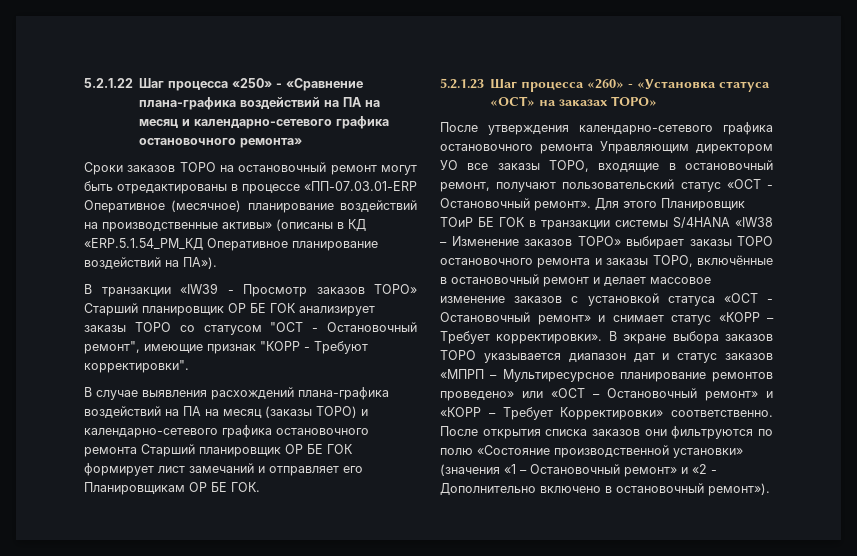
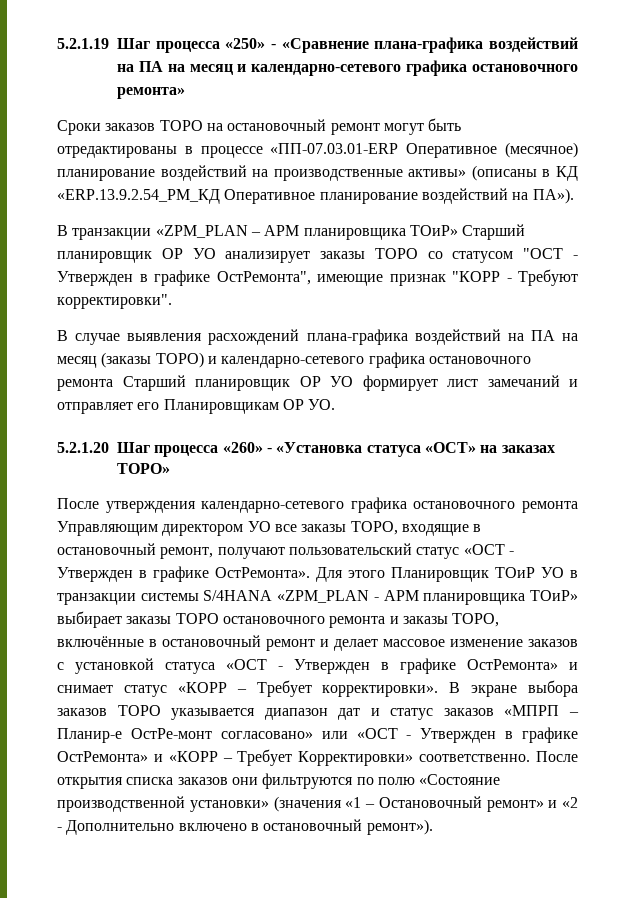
- 5.2.1.22 Шаг процесса «250» - «Сравнение плана-графика воздействий на ПА на месяц и календарно-сетевого графика остановочного ремонта»
+ 5.2.1.19 Шаг процесса «250» - «Сравнение плана-графика воздействий на ПА на месяц и календарно-сетевого графика остановочного ремонта»
- Сроки заказов ТОРО на остановочный ремонт могут быть отредактированы в процессе «ПП-07.03.01-ERP Оперативное (месячное) планирование воздействий на производственные активы» (описаны в КД «ERP.5.1.54_PM_КД Оперативное планирование воздействий на ПА»).
+ Сроки заказов ТОРО на остановочный ремонт могут быть отредактированы в процессе «ПП-07.03.01-ERP Оперативное (месячное) планирование воздействий на производственные активы» (описаны в КД «ERP.13.9.2.54_PM_КД Оперативное планирование воздействий на ПА»).
- В транзакции «IW39 - Просмотр заказов ТОРО» Старший планировщик ОР БЕ ГОК анализирует заказы ТОРО со статусом "ОСТ - Остановочный ремонт", имеющие признак "КОРР - Требуют корректировки".
+ В транзакции «ZPM_PLAN – АРМ планировщика ТОиР» Старший планировщик ОР УО анализирует заказы ТОРО со статусом "ОСТ - Утвержден в графике ОстРемонта", имеющие признак "КОРР - Требуют корректировки".
- В случае выявления расхождений плана-графика воздействий на ПА на месяц (заказы ТОРО) и календарно-сетевого графика остановочного ремонта Старший планировщик ОР БЕ ГОК формирует лист замечаний и отправляет его Планировщикам ОР БЕ ГОК.
- 5.2.1.23 Шаг процесса «260» - «Установка статуса «ОСТ» на заказах ТОРО»
+ В случае выявления расхождений плана-графика воздействий на ПА на месяц (заказы ТОРО) и календарно-сетевого графика остановочного ремонта Старший планировщик ОР УО формирует лист замечаний и отправляет его Планировщикам ОР УО.
+ 5.2.1.20 Шаг процесса «260» - «Установка статуса «ОСТ» на заказах ТОРО»
- После утверждения календарно-сетевого графика остановочного ремонта Управляющим директором УО все заказы ТОРО, входящие в остановочный ремонт, получают пользовательский статус «ОСТ - Остановочный ремонт».
+ После утверждения календарно-сетевого графика остановочного ремонта Управляющим директором УО все заказы ТОРО, входящие в остановочный ремонт, получают пользовательский статус «ОСТ - Утвержден в графике ОстРемонта».
- Для этого Планировщик ТОиР БЕ ГОК в транзакции системы S/4HANA «IW38 – Изменение заказов ТОРО» выбирает заказы ТОРО остановочного ремонта и заказы ТОРО, включённые в остановочный ремонт и делает массовое изменение заказов с установкой статуса «ОСТ - Остановочный ремонт» и снимает статус «КОРР – Требует корректировки».
+ Для этого Планировщик ТОиР УО в транзакции системы S/4HANA «ZPM_PLAN - АРМ планировщика ТОиР» выбирает заказы ТОРО остановочного ремонта и заказы ТОРО, включённые в остановочный ремонт и делает массовое изменение заказов с установкой статуса «ОСТ - Утвержден в графике ОстРемонта» и снимает статус «КОРР – Требует корректировки».
- В экране выбора заказов ТОРО указывается диапазон дат и статус заказов «МПРП – Мультиресурсное планирование ремонтов проведено» или «ОСТ – Остановочный ремонт» и «КОРР – Требует Корректировки» соответственно.
+ В экране выбора заказов ТОРО указывается диапазон дат и статус заказов «МПРП – Планир-е ОстРе-монт согласовано» или «ОСТ - Утвержден в графике ОстРемонта» и «КОРР – Требует Корректировки» соответственно.

